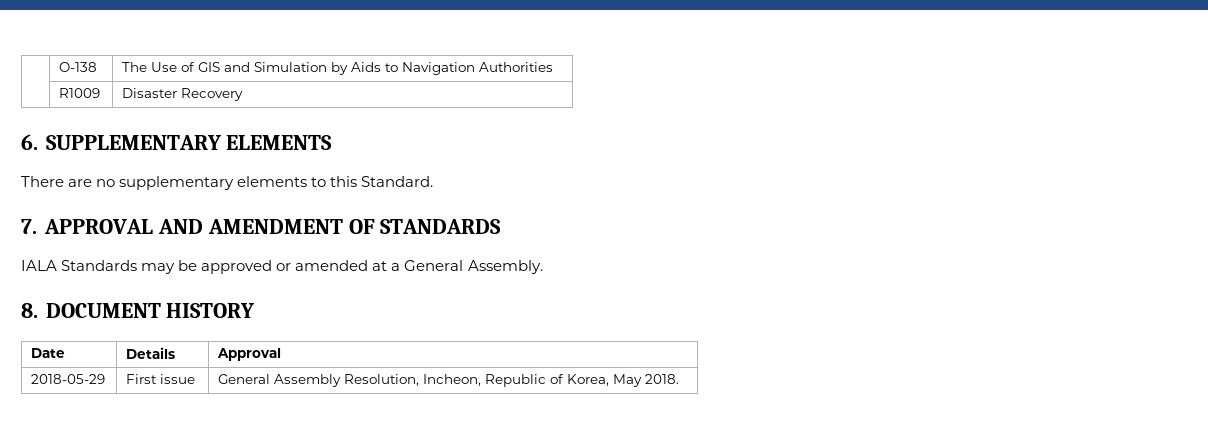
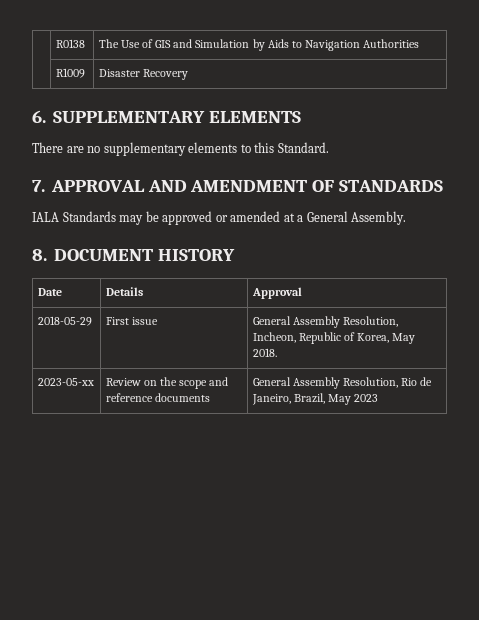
- | O-138 | The Use of GIS and Simulation by Aids to Navigation Authorities
+ | R0138 | The Use of GIS and Simulation by Aids to Navigation Authorities
+ 2023-05-xx | Review on the scope and reference documents | General Assembly Resolution, Rio de Janeiro, Brazil, May 2023

